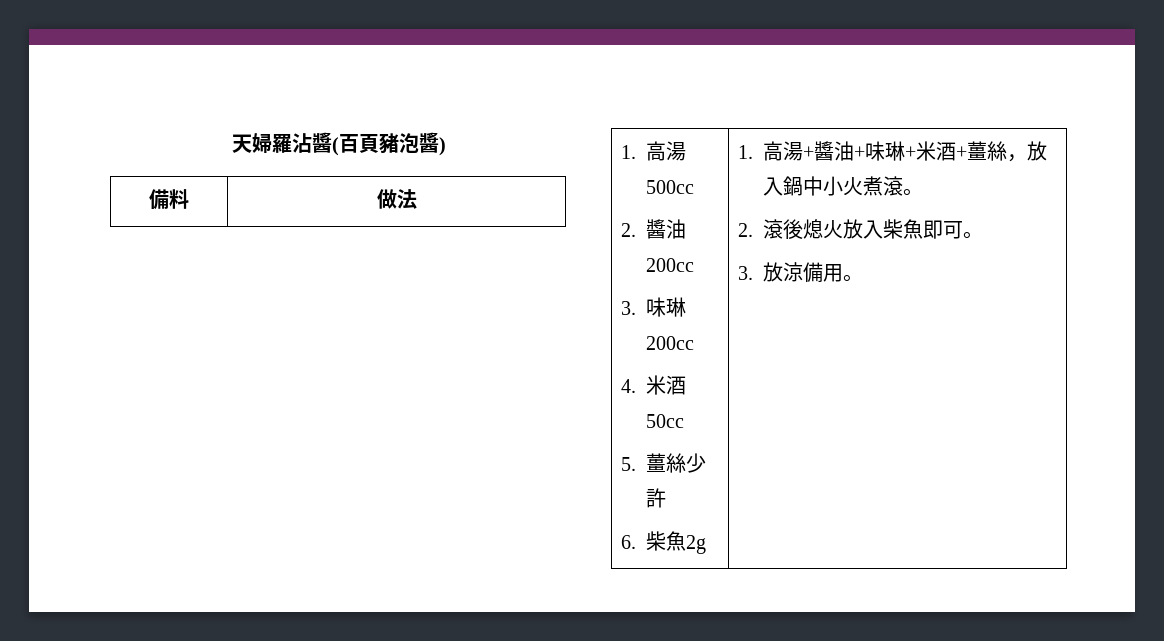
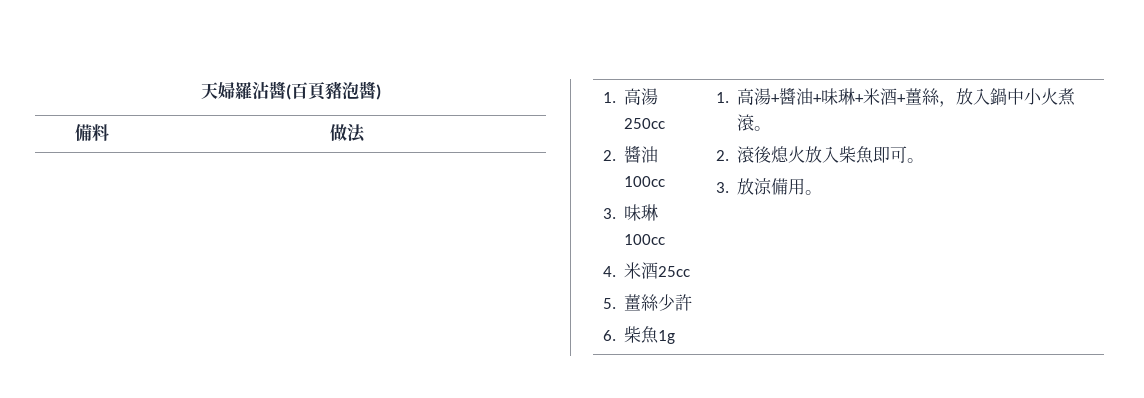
- 1.高湯500cc
+ 1.高湯250cc
- 2.醬油200cc
+ 2.醬油100cc
- 3.味琳200cc
+ 3.味琳100cc
- 4.米酒50cc
+ 4.米酒25cc
- 6.柴魚2g
+ 6.柴魚1g

